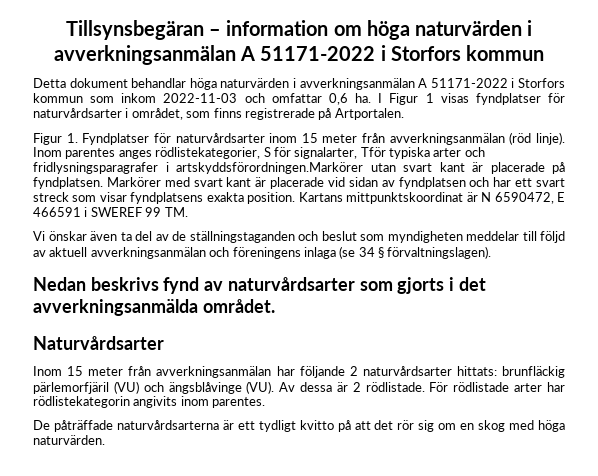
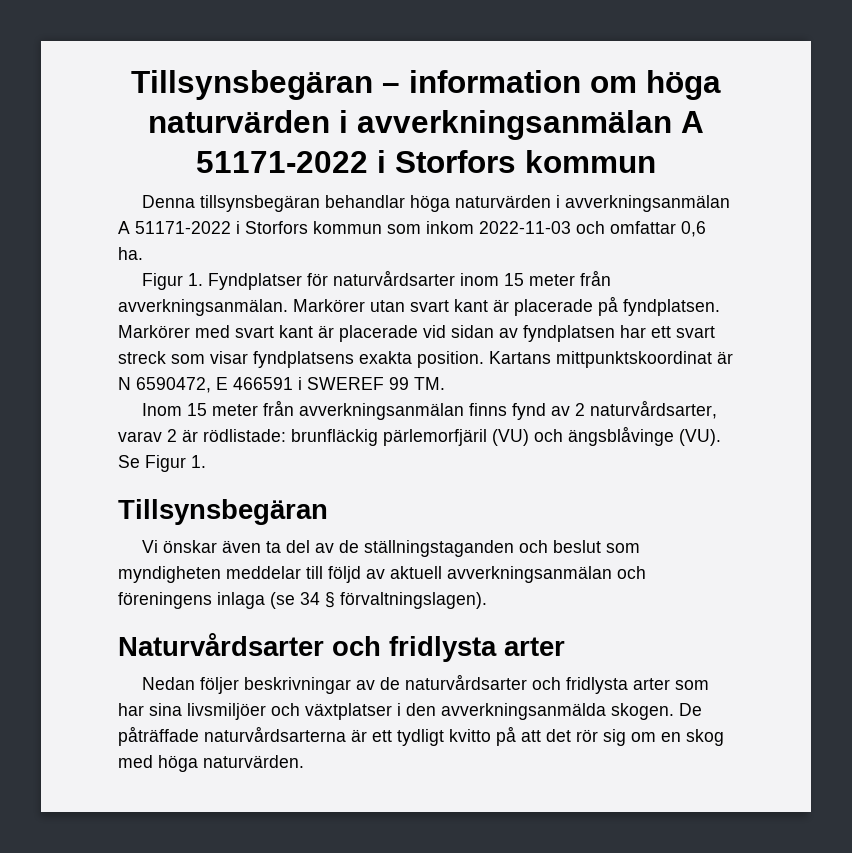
- Detta dokument behandlar höga naturvärden i avverkningsanmälan A 51171-2022 i Storfors kommun som inkom 2022-11-03 och omfattar 0,6 ha. I Figur 1 visas fyndplatser för naturvårdsarter i området, som finns registrerade på Artportalen.
+ Denna tillsynsbegäran behandlar höga naturvärden i avverkningsanmälan A 51171-2022 i Storfors kommun som inkom 2022-11-03 och omfattar 0,6 ha.
- Figur 1. Fyndplatser för naturvårdsarter inom 15 meter från avverkningsanmälan (röd linje). Inom parentes anges rödlistekategorier, S för signalarter, Tför typiska arter och fridlysningsparagrafer i artskyddsförordningen.Markörer utan svart kant är placerade på fyndplatsen.
+ Figur 1. Fyndplatser för naturvårdsarter inom 15 meter från avverkningsanmälan. Markörer utan svart kant är placerade på fyndplatsen.
- Markörer med svart kant är placerade vid sidan av fyndplatsen och har ett svart streck som visar fyndplatsens exakta position.
+ Markörer med svart kant är placerade vid sidan av fyndplatsen har ett svart streck som visar fyndplatsens exakta position.
+ Inom 15 meter från avverkningsanmälan finns fynd av 2 naturvårdsarter, varav 2 är rödlistade: brunfläckig pärlemorfjäril (VU) och ängsblåvinge (VU). Se Figur 1.
+ Tillsynsbegäran
- Nedan beskrivs fynd av naturvårdsarter som gjorts i det avverkningsanmälda området.
- Naturvårdsarter
- Inom 15 meter från avverkningsanmälan har följande 2 naturvårdsarter hittats: brunfläckig pärlemorfjäril (VU) och ängsblåvinge (VU). Av dessa är 2 rödlistade. För rödlistade arter har rödlistekategorin angivits inom parentes.
- De påträffade naturvårdsarterna är ett tydligt kvitto på att det rör sig om en skog med höga naturvärden.
+ Naturvårdsarter och fridlysta arter
+ Nedan följer beskrivningar av de naturvårdsarter och fridlysta arter som har sina livsmiljöer och växtplatser i den avverkningsanmälda skogen. De påträffade naturvårdsarterna är ett tydligt kvitto på att det rör sig om en skog med höga naturvärden.

